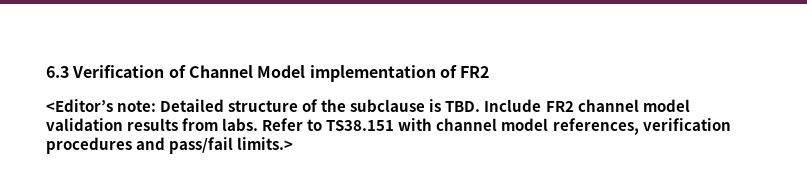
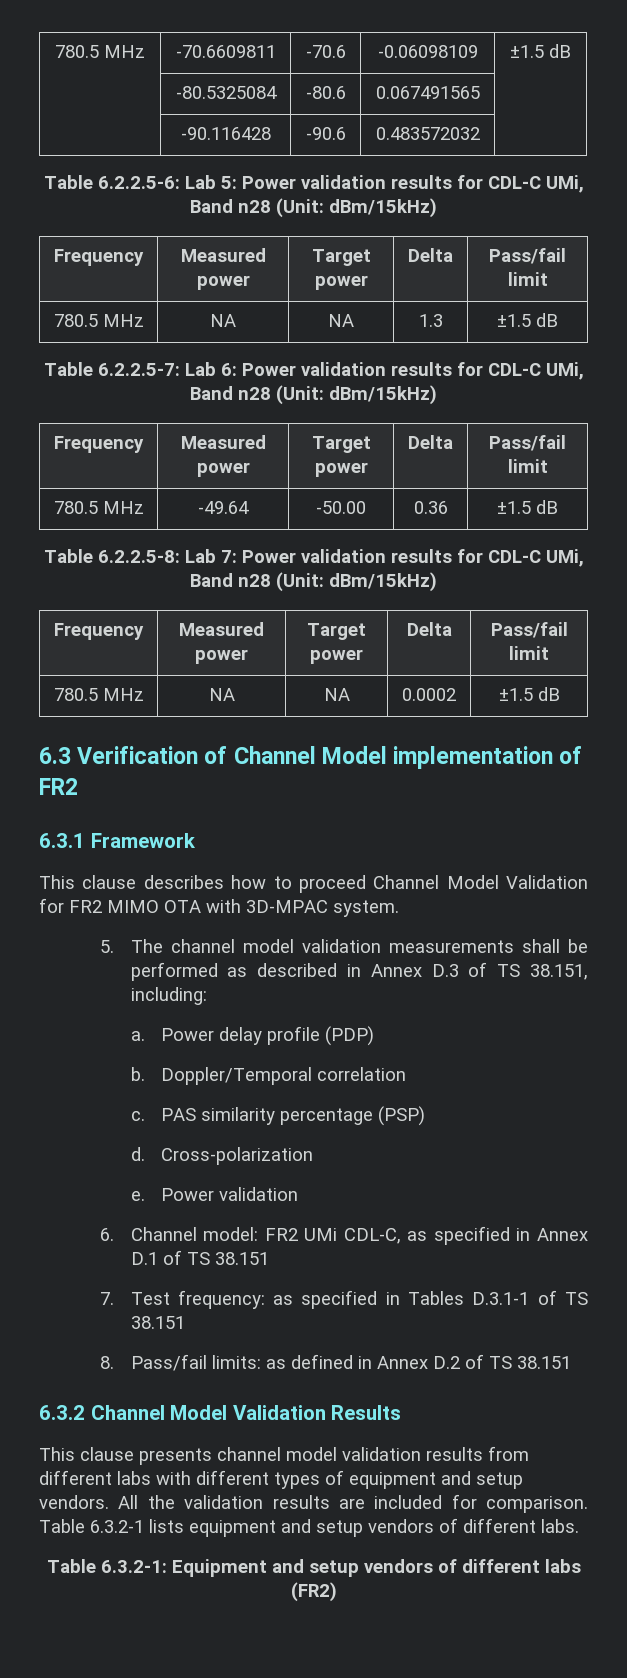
+ 780.5 MHz | -70.6609811 | -70.6 | -0.06098109 | ±1.5 dB
+ | -80.5325084 | -80.6 | 0.067491565 |
+ | -90.116428 | -90.6 | 0.483572032 |
+ Table 6.2.2.5-6: Lab 5: Power validation results for CDL-C UMi, Band n28 (Unit: dBm/15kHz)
+ Frequency | Measured power | Target power | Delta | Pass/fail limit
+ 780.5 MHz | NA | NA | 1.3 | ±1.5 dB
+ Table 6.2.2.5-7: Lab 6: Power validation results for CDL-C UMi, Band n28 (Unit: dBm/15kHz)
+ Frequency | Measured power | Target power | Delta | Pass/fail limit
+ 780.5 MHz | -49.64 | -50.00 | 0.36 | ±1.5 dB
+ Table 6.2.2.5-8: Lab 7: Power validation results for CDL-C UMi, Band n28 (Unit: dBm/15kHz)
+ Frequency | Measured power | Target power | Delta | Pass/fail limit
+ 780.5 MHz | NA | NA | 0.0002 | ±1.5 dB
- <Editor’s note: Detailed structure of the subclause is TBD. Include FR2 channel model validation results from labs. Refer to TS38.151 with channel model references, verification procedures and pass/fail limits.>
+ 6.3.1 Framework
+ This clause describes how to proceed Channel Model Validation for FR2 MIMO OTA with 3D-MPAC system.
+ 5. The channel model validation measurements shall be performed as described in Annex D.3 of TS 38.151, including:
+ a. Power delay profile (PDP)
+ b. Doppler/Temporal correlation
+ c. PAS similarity percentage (PSP)
+ d. Cross-polarization
+ e. Power validation
+ 6. Channel model: FR2 UMi CDL-C, as specified in Annex D.1 of TS 38.151
+ 7. Test frequency: as specified in Tables D.3.1-1 of TS 38.151
+ 8. Pass/fail limits: as defined in Annex D.2 of TS 38.151
+ 6.3.2 Channel Model Validation Results
+ This clause presents channel model validation results from different labs with different types of equipment and setup vendors. All the validation results are included for comparison. Table 6.3.2-1 lists equipment and setup vendors of different labs.
+ Table 6.3.2-1: Equipment and setup vendors of different labs (FR2)

